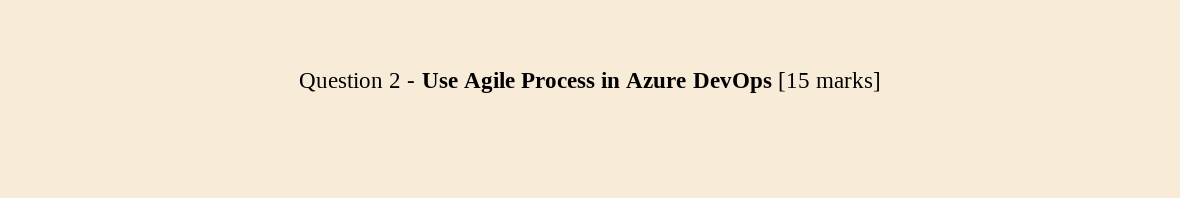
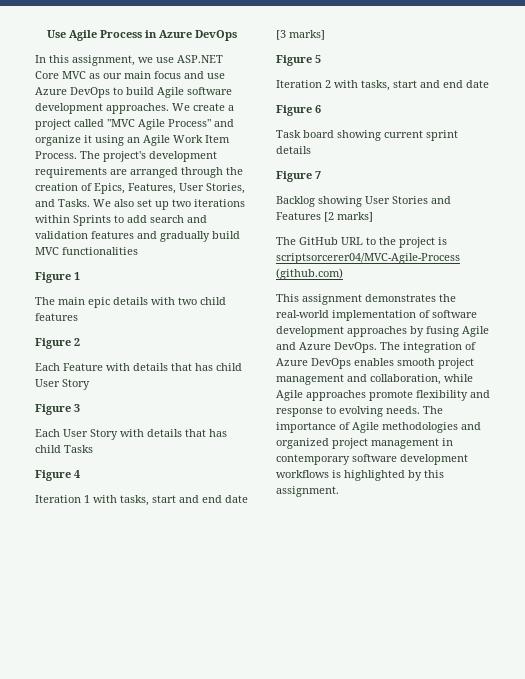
- Question 2 - Use Agile Process in Azure DevOps [15 marks]
+ Use Agile Process in Azure DevOps
+ In this assignment, we use ASP.NET Core MVC as our main focus and use Azure DevOps to build Agile software development approaches. We create a project called "MVC Agile Process" and organize it using an Agile Work Item Process. The project's development requirements are arranged through the creation of Epics, Features, User Stories, and Tasks. We also set up two iterations within Sprints to add search and validation features and gradually build MVC functionalities
+ Figure 1
+ The main epic details with two child features
+ Figure 2
+ Each Feature with details that has child User Story
+ Figure 3
+ Each User Story with details that has child Tasks
+ Figure 4
+ Iteration 1 with tasks, start and end date [3 marks]
+ Figure 5
+ Iteration 2 with tasks, start and end date
+ Figure 6
+ Task board showing current sprint details
+ Figure 7
+ Backlog showing User Stories and Features [2 marks]
+ The GitHub URL to the project is scriptsorcerer04/MVC-Agile-Process (github.com)
+ This assignment demonstrates the real-world implementation of software development approaches by fusing Agile and Azure DevOps. The integration of Azure DevOps enables smooth project management and collaboration, while Agile approaches promote flexibility and response to evolving needs. The importance of Agile methodologies and organized project management in contemporary software development workflows is highlighted by this assignment.

